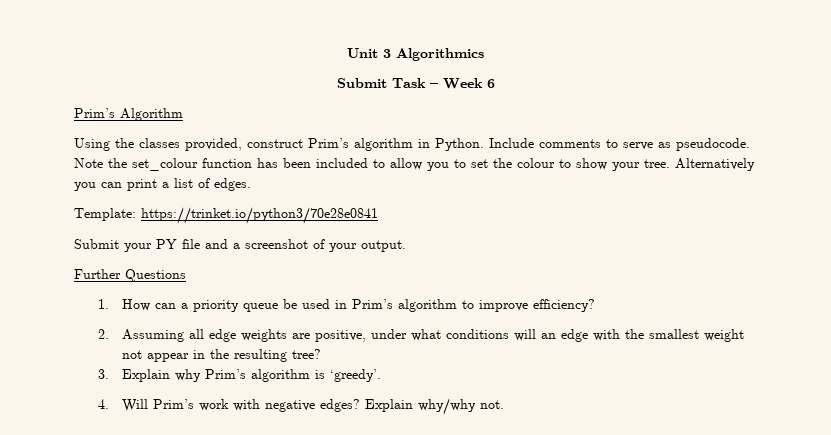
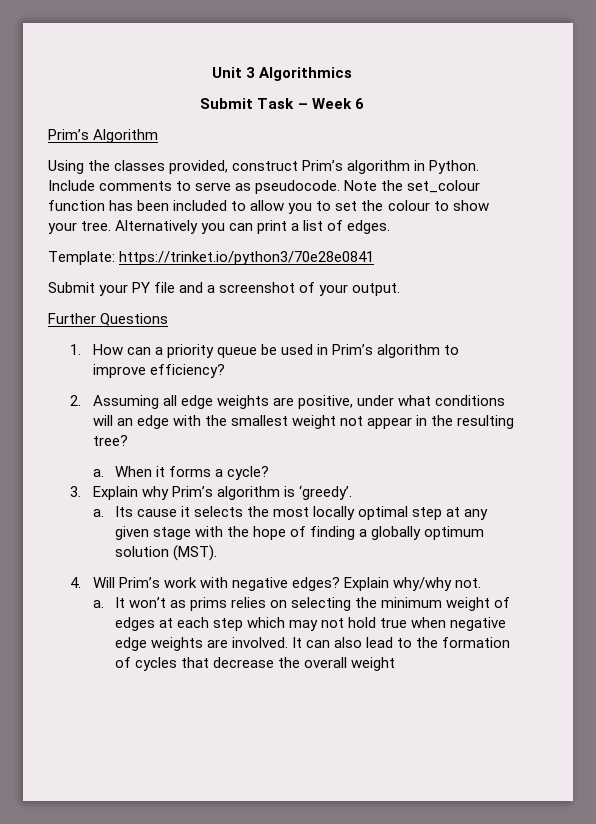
+ a. When it forms a cycle?
+ a. Its cause it selects the most locally optimal step at any given stage with the hope of finding a globally optimum solution (MST).
+ a. It won’t as prims relies on selecting the minimum weight of edges at each step which may not hold true when negative edge weights are involved. It can also lead to the formation of cycles that decrease the overall weight

